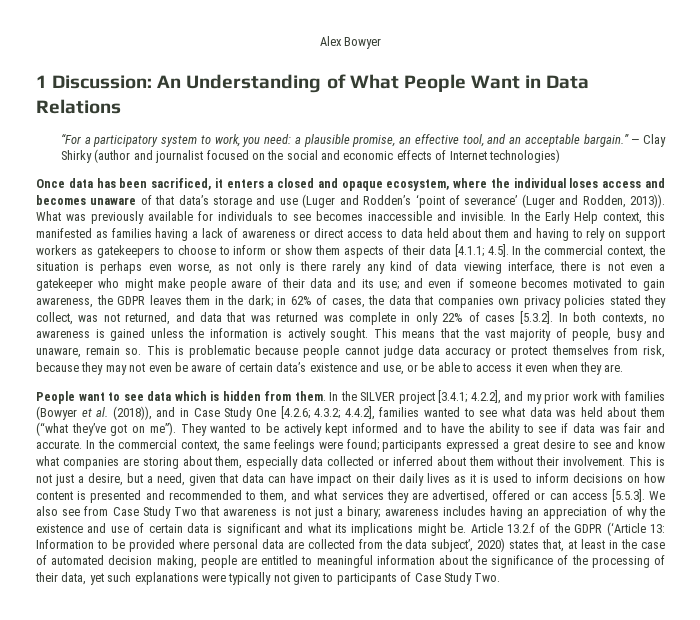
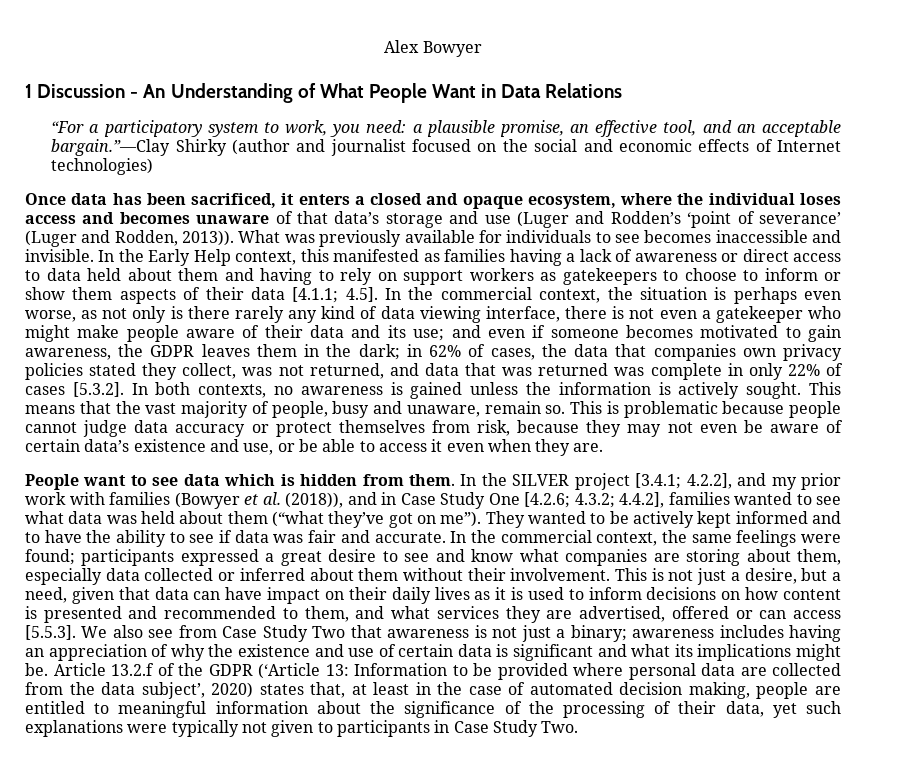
- 1 Discussion: An Understanding of What People Want in Data Relations
+ 1 Discussion - An Understanding of What People Want in Data Relations
- “For a participatory system to work, you need: a plausible promise, an effective tool, and an acceptable bargain.” — Clay Shirky (author and journalist focused on the social and economic effects of Internet technologies)
+ “For a participatory system to work, you need: a plausible promise, an effective tool, and an acceptable bargain.”—Clay Shirky (author and journalist focused on the social and economic effects of Internet technologies)
- Article 13.2.f of the GDPR (‘Article 13: Information to be provided where personal data are collected from the data subject’, 2020) states that, at least in the case of automated decision making, people are entitled to meaningful information about the significance of the processing of their data, yet such explanations were typically not given to participants of Case Study Two.
+ Article 13.2.f of the GDPR (‘Article 13: Information to be provided where personal data are collected from the data subject’, 2020) states that, at least in the case of automated decision making, people are entitled to meaningful information about the significance of the processing of their data, yet such explanations were typically not given to participants in Case Study Two.

